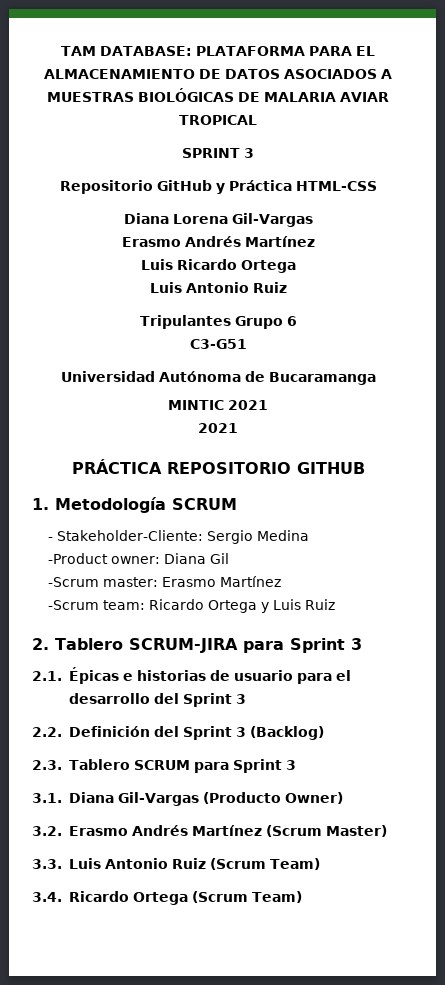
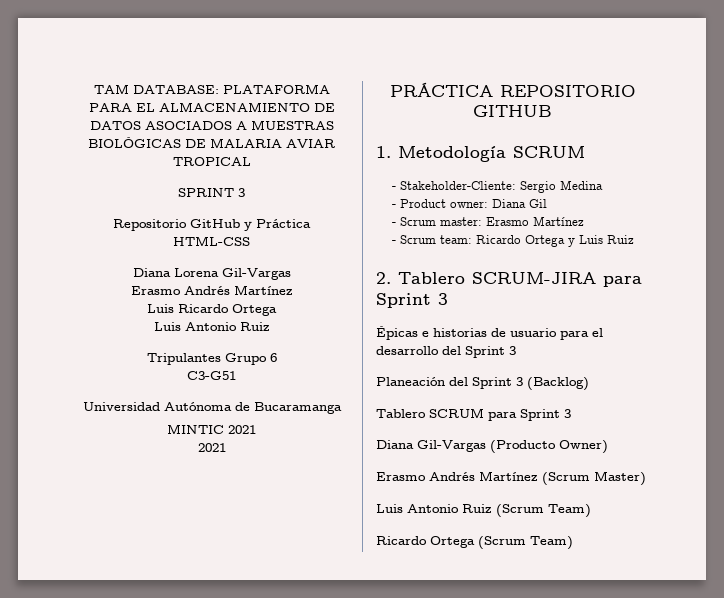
- -Product owner: Diana Gil
+ - Product owner: Diana Gil
- -Scrum master: Erasmo Martínez
+ - Scrum master: Erasmo Martínez
- -Scrum team: Ricardo Ortega y Luis Ruiz
+ - Scrum team: Ricardo Ortega y Luis Ruiz
- 2.1. Épicas e historias de usuario para el desarrollo del Sprint 3
+ Épicas e historias de usuario para el desarrollo del Sprint 3
- 2.2. Definición del Sprint 3 (Backlog)
+ Planeación del Sprint 3 (Backlog)
- 2.3. Tablero SCRUM para Sprint 3
+ Tablero SCRUM para Sprint 3
- 3.1. Diana Gil-Vargas (Producto Owner)
+ Diana Gil-Vargas (Producto Owner)
- 3.2. Erasmo Andrés Martínez (Scrum Master)
+ Erasmo Andrés Martínez (Scrum Master)
- 3.3. Luis Antonio Ruiz (Scrum Team)
+ Luis Antonio Ruiz (Scrum Team)
- 3.4. Ricardo Ortega (Scrum Team)
+ Ricardo Ortega (Scrum Team)

